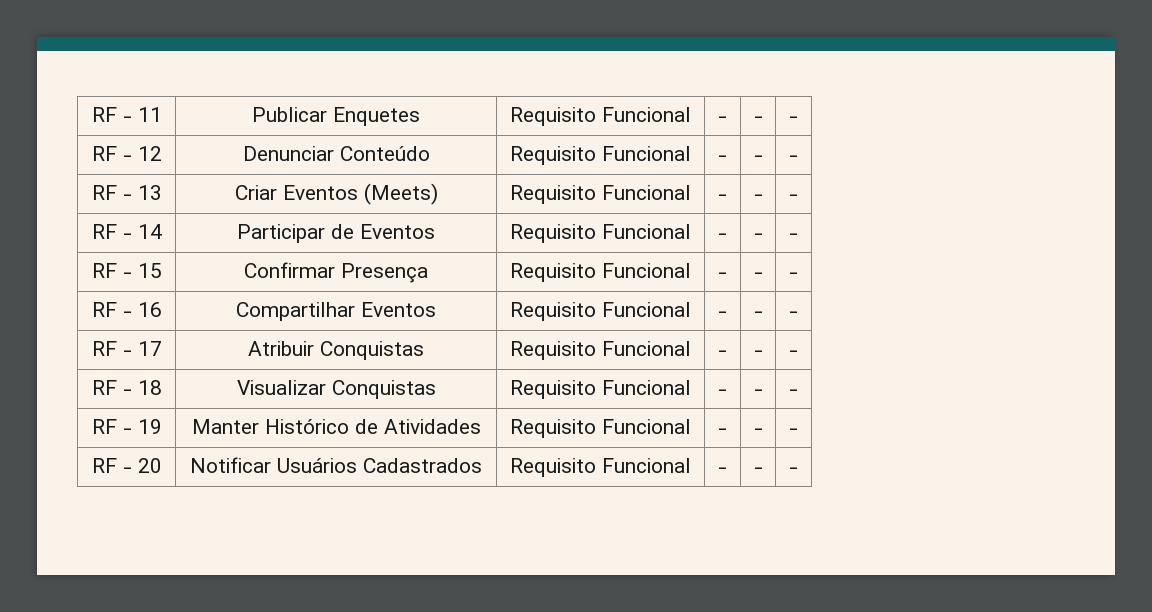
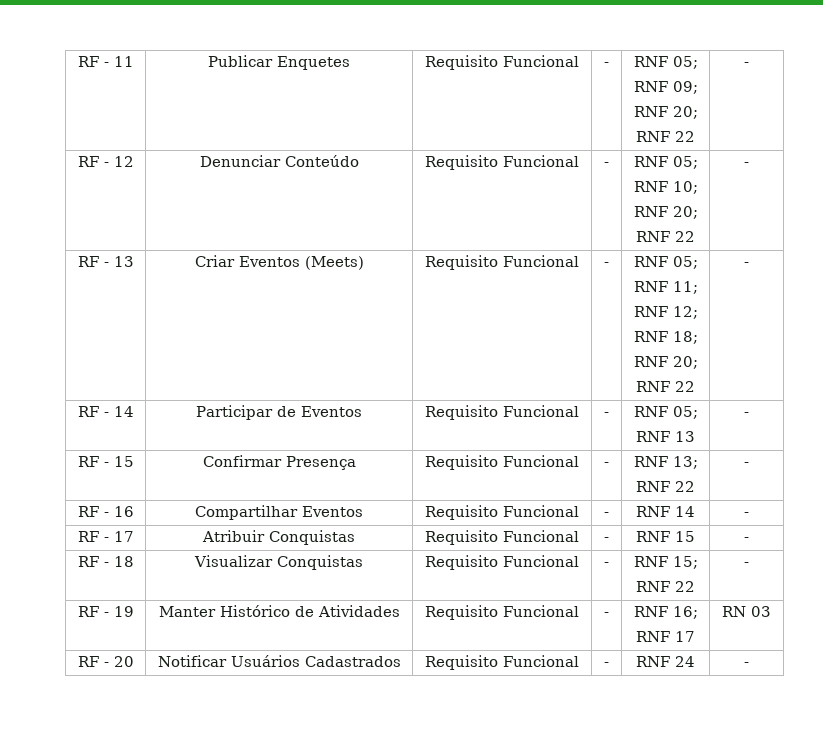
- RF - 11 | Publicar Enquetes | Requisito Funcional | - | - | -
+ RF - 11 | Publicar Enquetes | Requisito Funcional | - | RNF 05;
+ RNF 09;
+ RNF 20;
+ RNF 22 | -
- RF - 12 | Denunciar Conteúdo | Requisito Funcional | - | - | -
+ RF - 12 | Denunciar Conteúdo | Requisito Funcional | - | RNF 05;
+ RNF 10;
+ RNF 20;
+ RNF 22 | -
- RF - 13 | Criar Eventos (Meets) | Requisito Funcional | - | - | -
+ RF - 13 | Criar Eventos (Meets) | Requisito Funcional | - | RNF 05;
+ RNF 11;
+ RNF 12;
+ RNF 18;
+ RNF 20;
+ RNF 22 | -
- RF - 14 | Participar de Eventos | Requisito Funcional | - | - | -
+ RF - 14 | Participar de Eventos | Requisito Funcional | - | RNF 05;
+ RNF 13 | -
- RF - 15 | Confirmar Presença | Requisito Funcional | - | - | -
+ RF - 15 | Confirmar Presença | Requisito Funcional | - | RNF 13;
+ RNF 22 | -
- RF - 16 | Compartilhar Eventos | Requisito Funcional | - | - | -
+ RF - 16 | Compartilhar Eventos | Requisito Funcional | - | RNF 14 | -
- RF - 17 | Atribuir Conquistas | Requisito Funcional | - | - | -
+ RF - 17 | Atribuir Conquistas | Requisito Funcional | - | RNF 15 | -
- RF - 18 | Visualizar Conquistas | Requisito Funcional | - | - | -
+ RF - 18 | Visualizar Conquistas | Requisito Funcional | - | RNF 15;
+ RNF 22 | -
- RF - 19 | Manter Histórico de Atividades | Requisito Funcional | - | - | -
+ RF - 19 | Manter Histórico de Atividades | Requisito Funcional | - | RNF 16;
+ RNF 17 | RN 03
- RF - 20 | Notificar Usuários Cadastrados | Requisito Funcional | - | - | -
+ RF - 20 | Notificar Usuários Cadastrados | Requisito Funcional | - | RNF 24 | -

